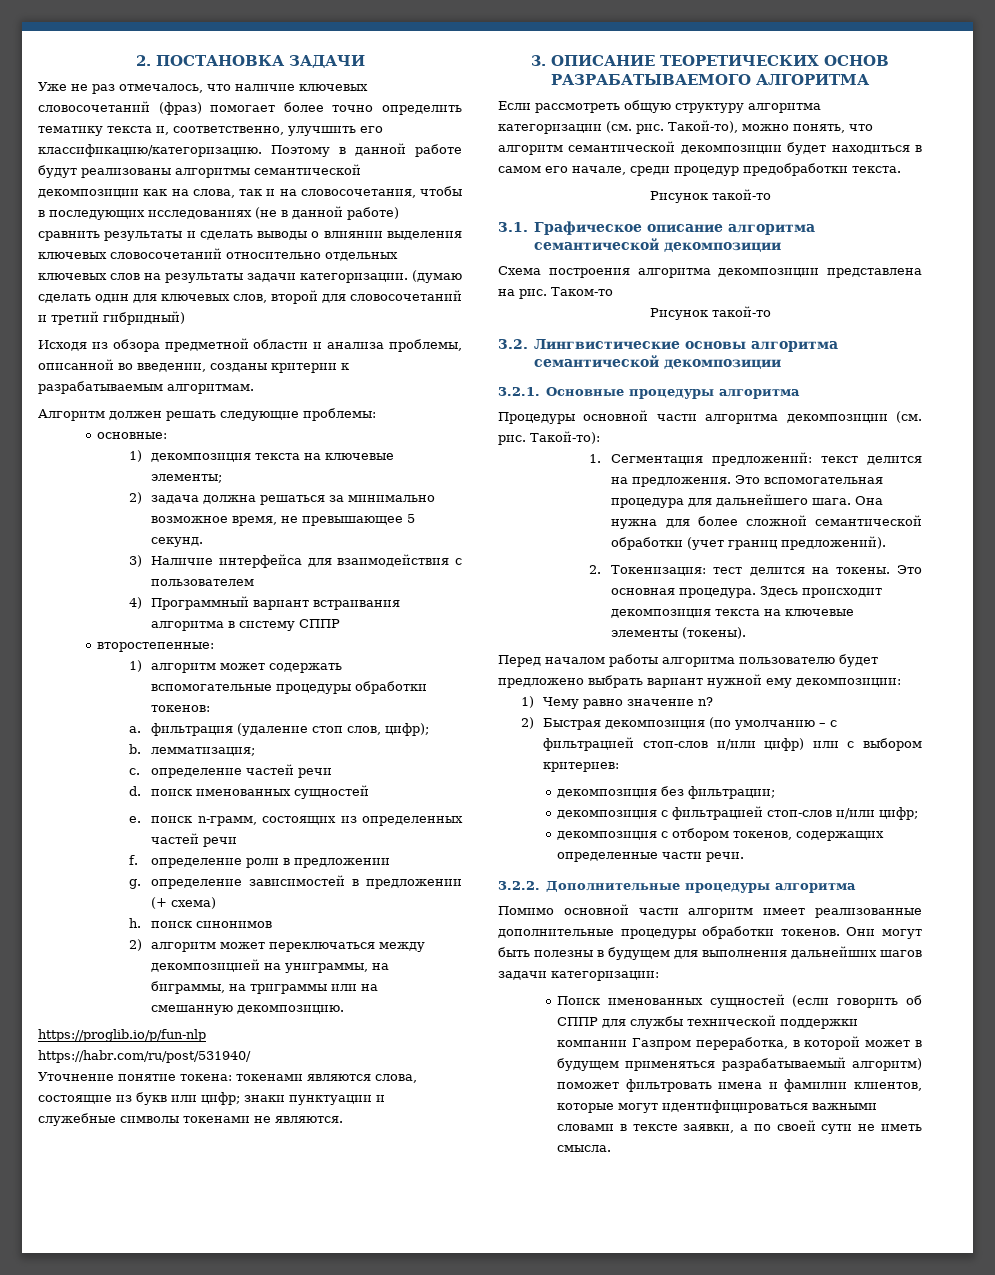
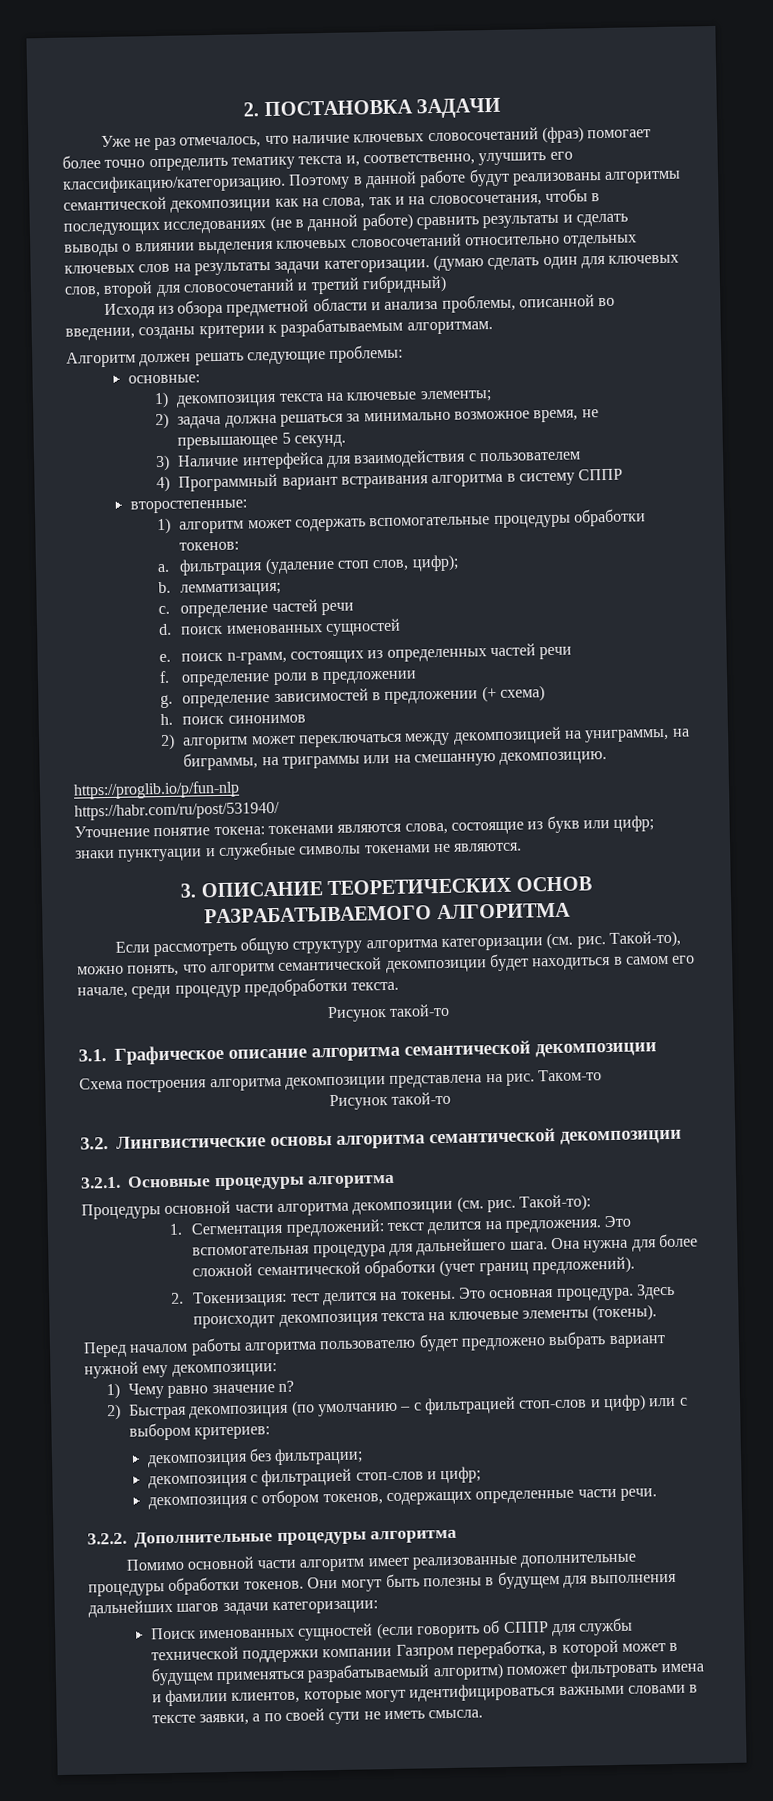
- 2) Быстрая декомпозиция (по умолчанию – с фильтрацией стоп-слов и/или цифр) или с выбором критериев:
+ 2) Быстрая декомпозиция (по умолчанию – с фильтрацией стоп-слов и цифр) или с выбором критериев:
- декомпозиция с фильтрацией стоп-слов и/или цифр;
+ декомпозиция с фильтрацией стоп-слов и цифр;

